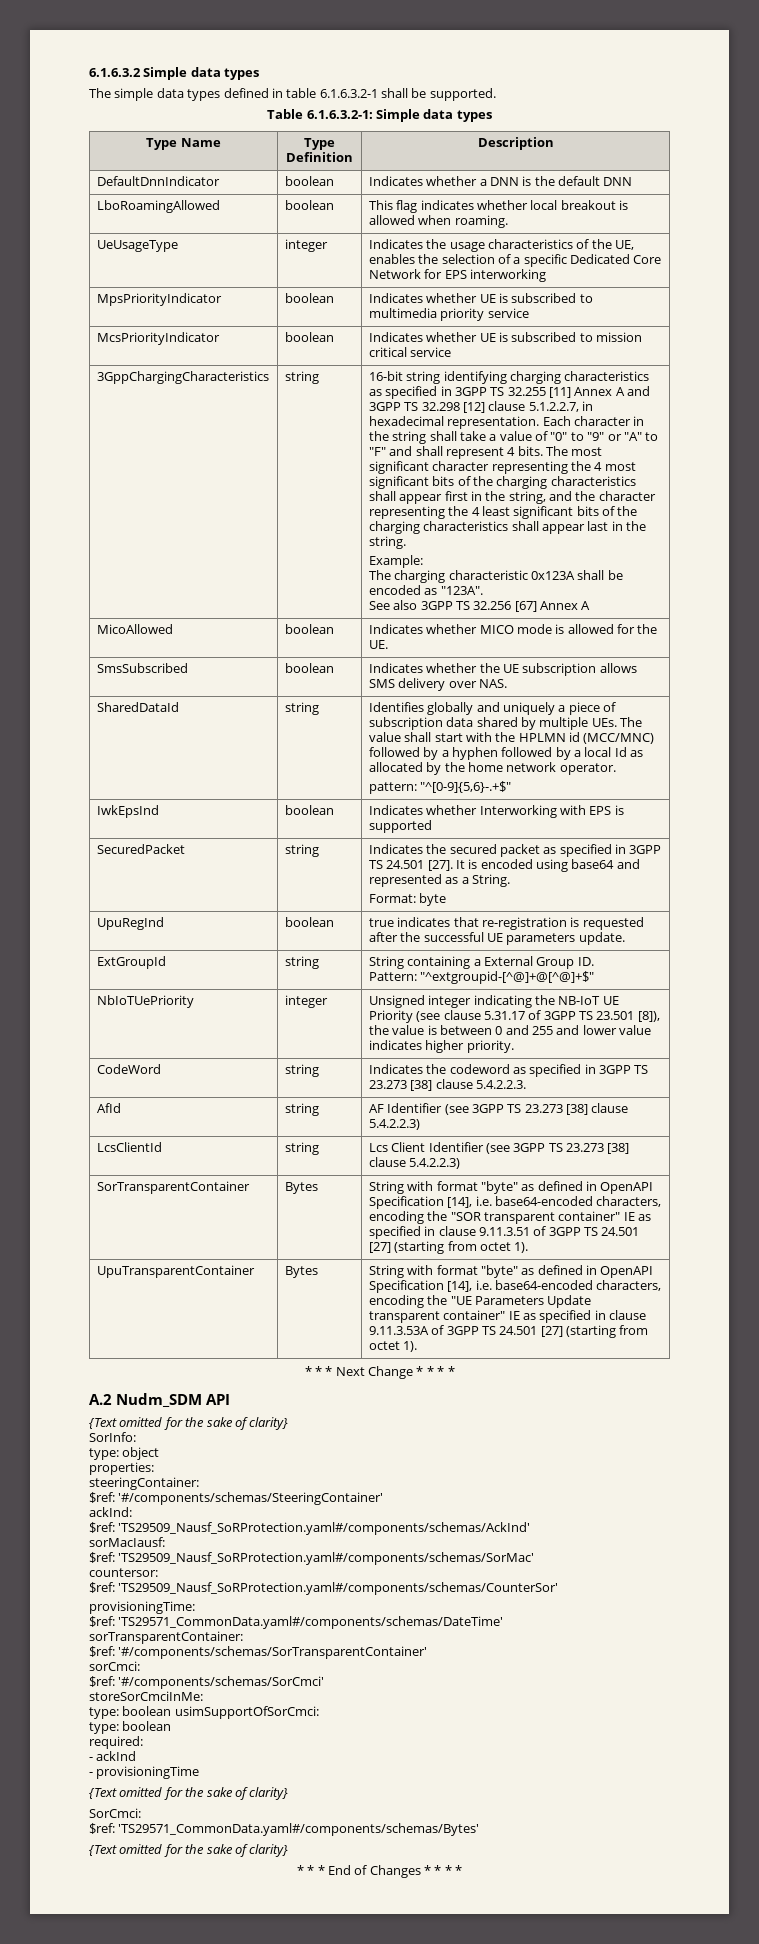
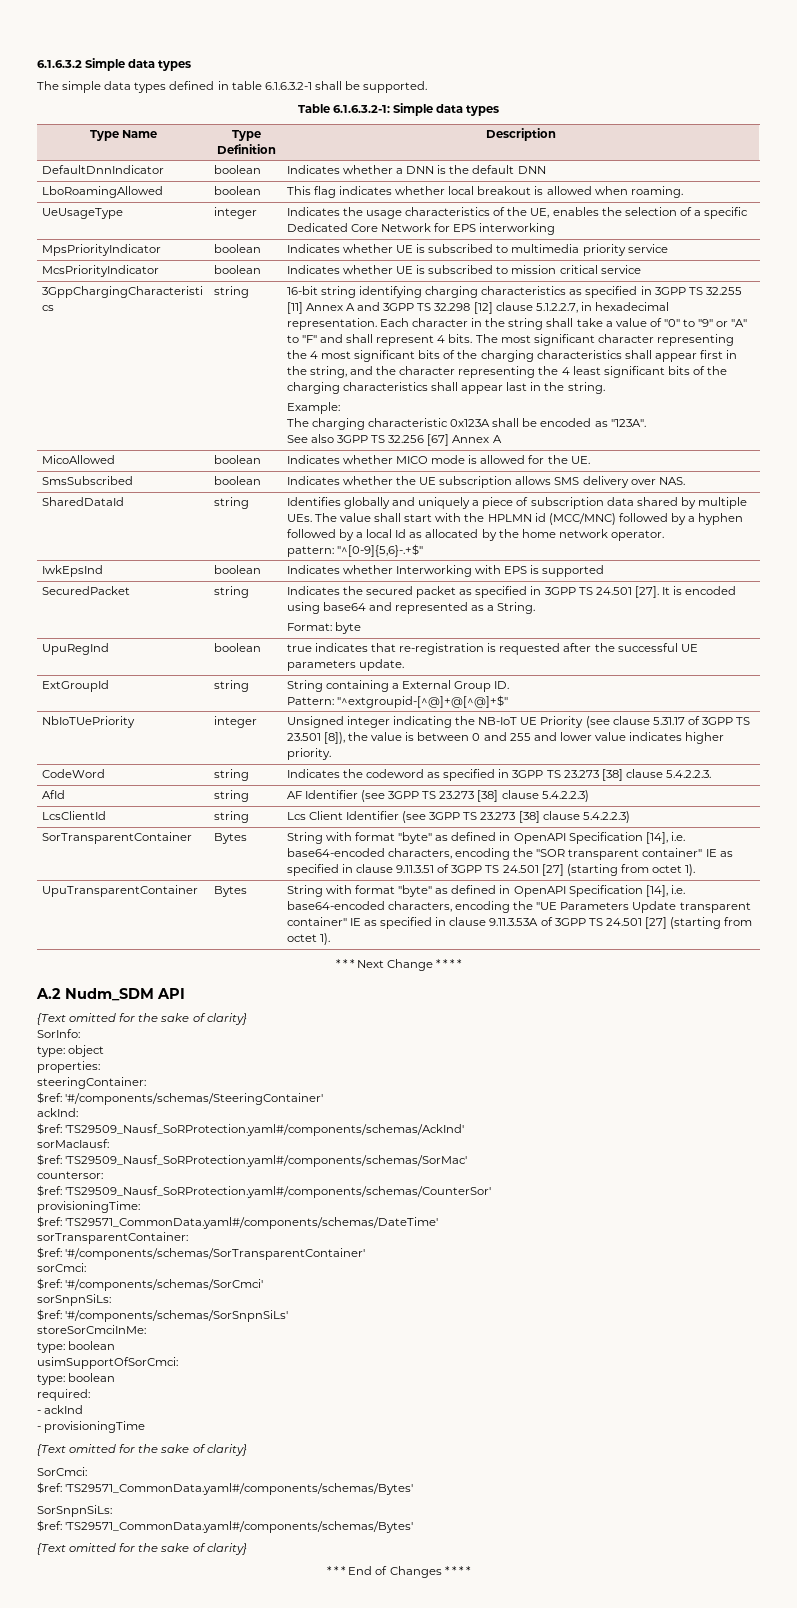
+ sorSnpnSiLs:
+ $ref: '#/components/schemas/SorSnpnSiLs'
  storeSorCmciInMe:
- type: boolean usimSupportOfSorCmci:
+ type: boolean
+ usimSupportOfSorCmci:
+ SorSnpnSiLs:
+ $ref: 'TS29571_CommonData.yaml#/components/schemas/Bytes'

